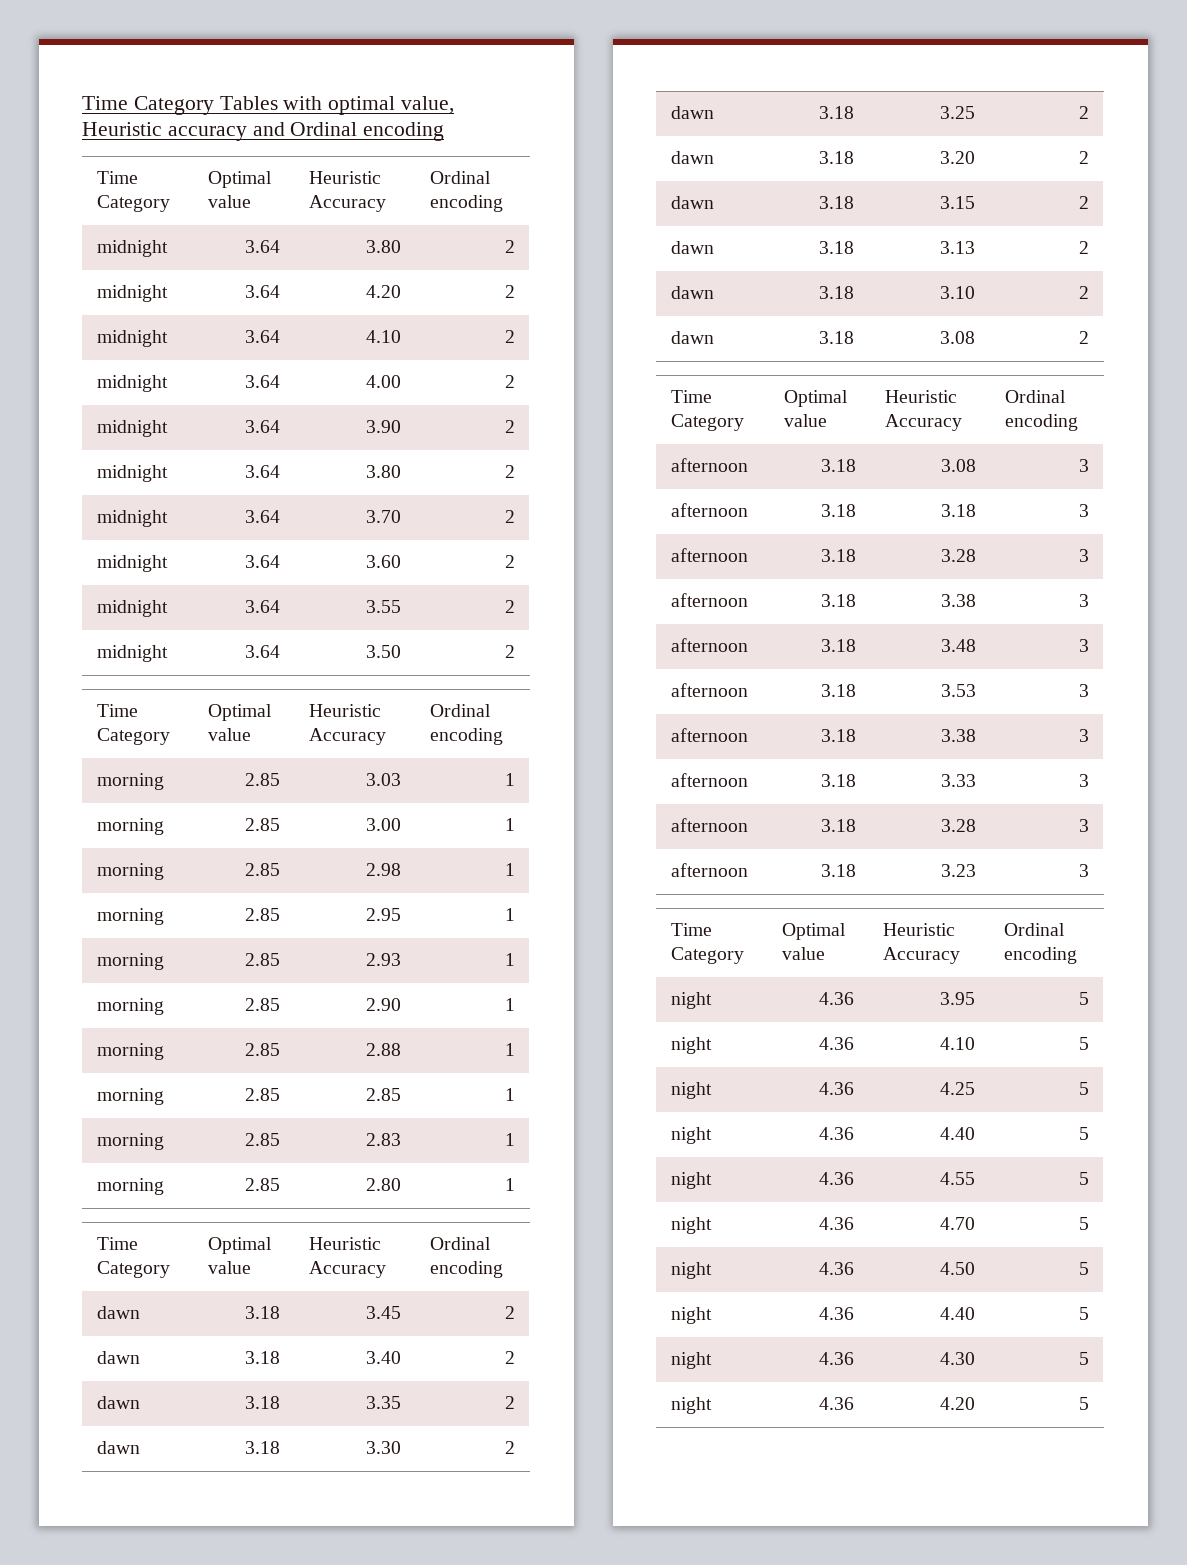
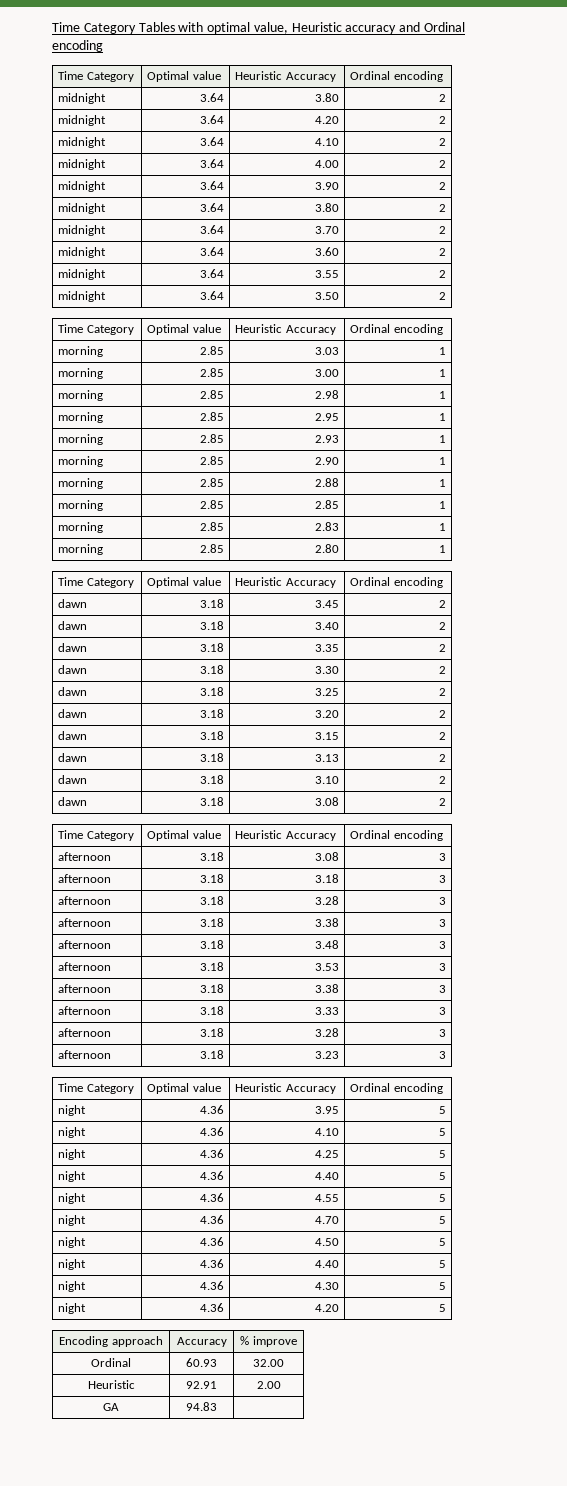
+ Encoding approach | Accuracy | % improve
+ Ordinal | 60.93 | 32.00
+ Heuristic | 92.91 | 2.00
+ GA | 94.83 |

